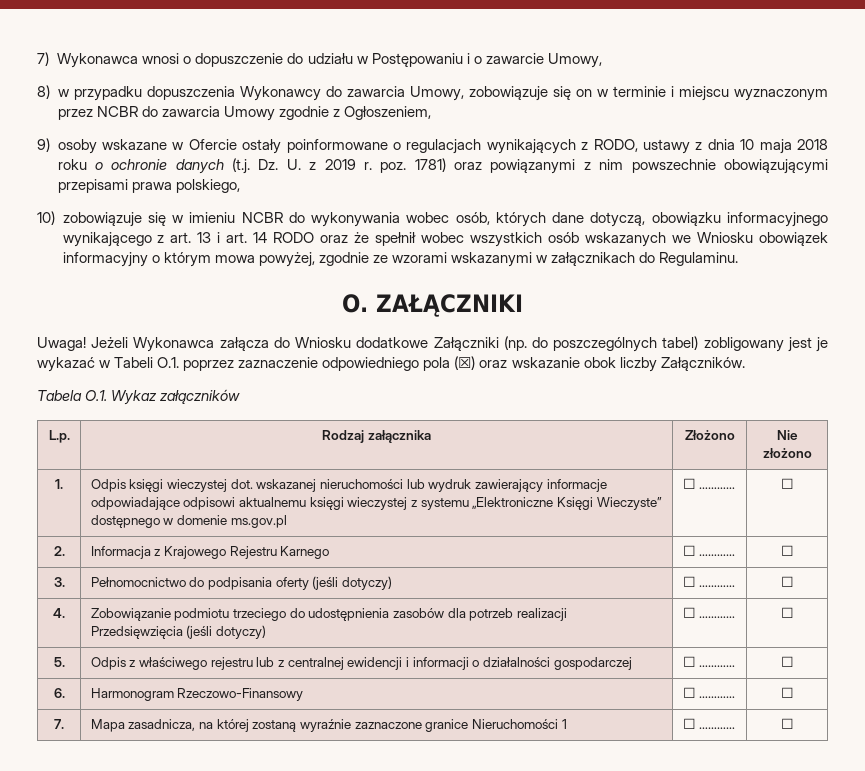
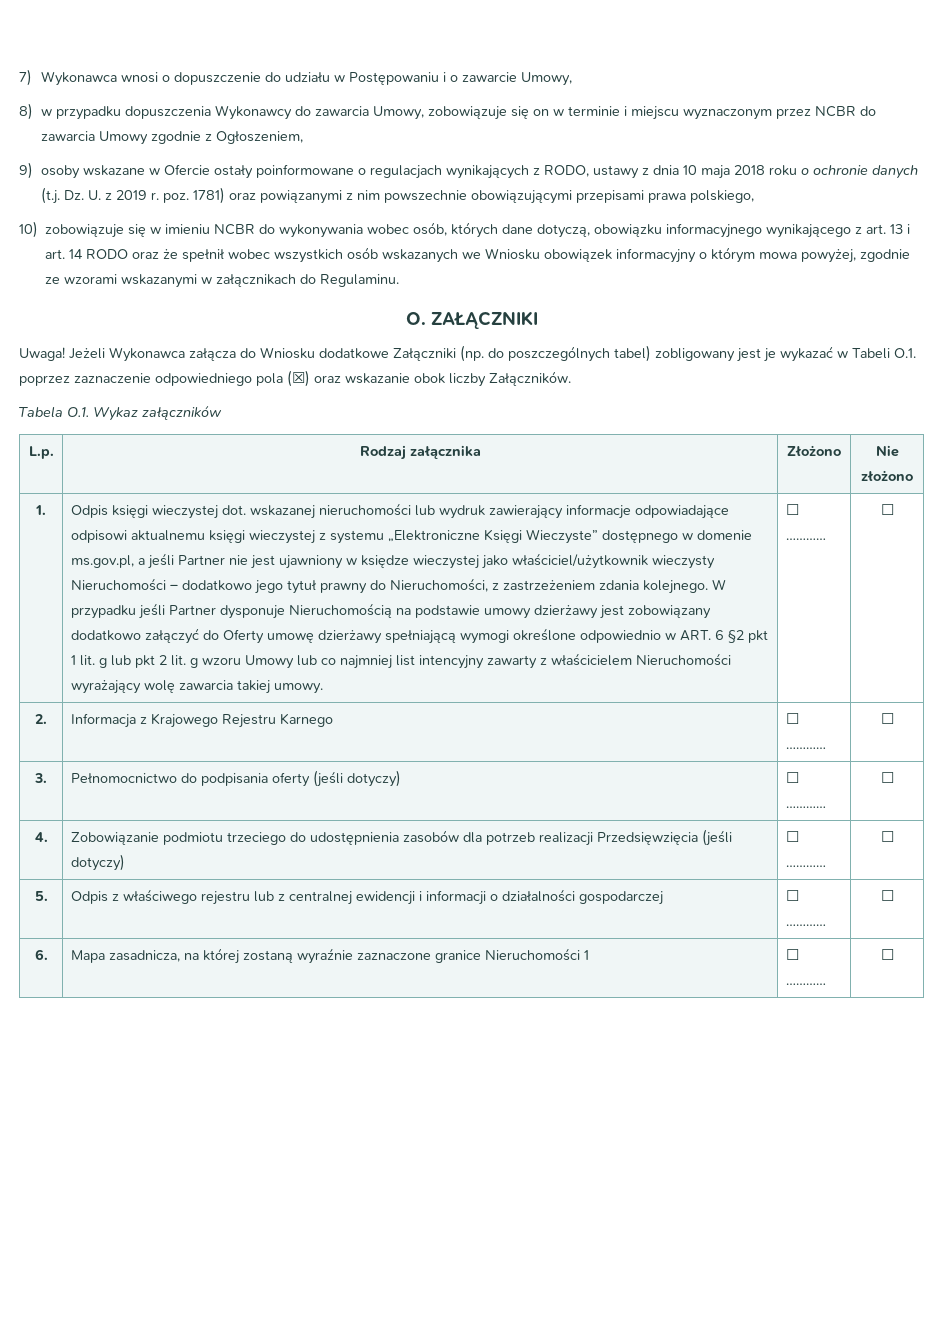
- Odpis księgi wieczystej dot. wskazanej nieruchomości lub wydruk zawierający informacje odpowiadające odpisowi aktualnemu księgi wieczystej z systemu „Elektroniczne Księgi Wieczyste” dostępnego w domenie ms.gov.pl
+ Odpis księgi wieczystej dot. wskazanej nieruchomości lub wydruk zawierający informacje odpowiadające odpisowi aktualnemu księgi wieczystej z systemu „Elektroniczne Księgi Wieczyste” dostępnego w domenie ms.gov.pl, a jeśli Partner nie jest ujawniony w księdze wieczystej jako właściciel/użytkownik wieczysty Nieruchomości – dodatkowo jego tytuł prawny do Nieruchomości, z zastrzeżeniem zdania kolejnego. W przypadku jeśli Partner dysponuje Nieruchomością na podstawie umowy dzierżawy jest zobowiązany dodatkowo załączyć do Oferty umowę dzierżawy spełniającą wymogi określone odpowiednio w ART. 6 §2 pkt 1 lit. g lub pkt 2 lit. g wzoru Umowy lub co najmniej list intencyjny zawarty z właścicielem Nieruchomości wyrażający wolę zawarcia takiej umowy.
- 6. | Harmonogram Rzeczowo-Finansowy | ☐ ………… | ☐
- 7. | Mapa zasadnicza, na której zostaną wyraźnie zaznaczone granice Nieruchomości 1 | ☐ ………… | ☐
+ 6. | Mapa zasadnicza, na której zostaną wyraźnie zaznaczone granice Nieruchomości 1 | ☐ ………… | ☐

